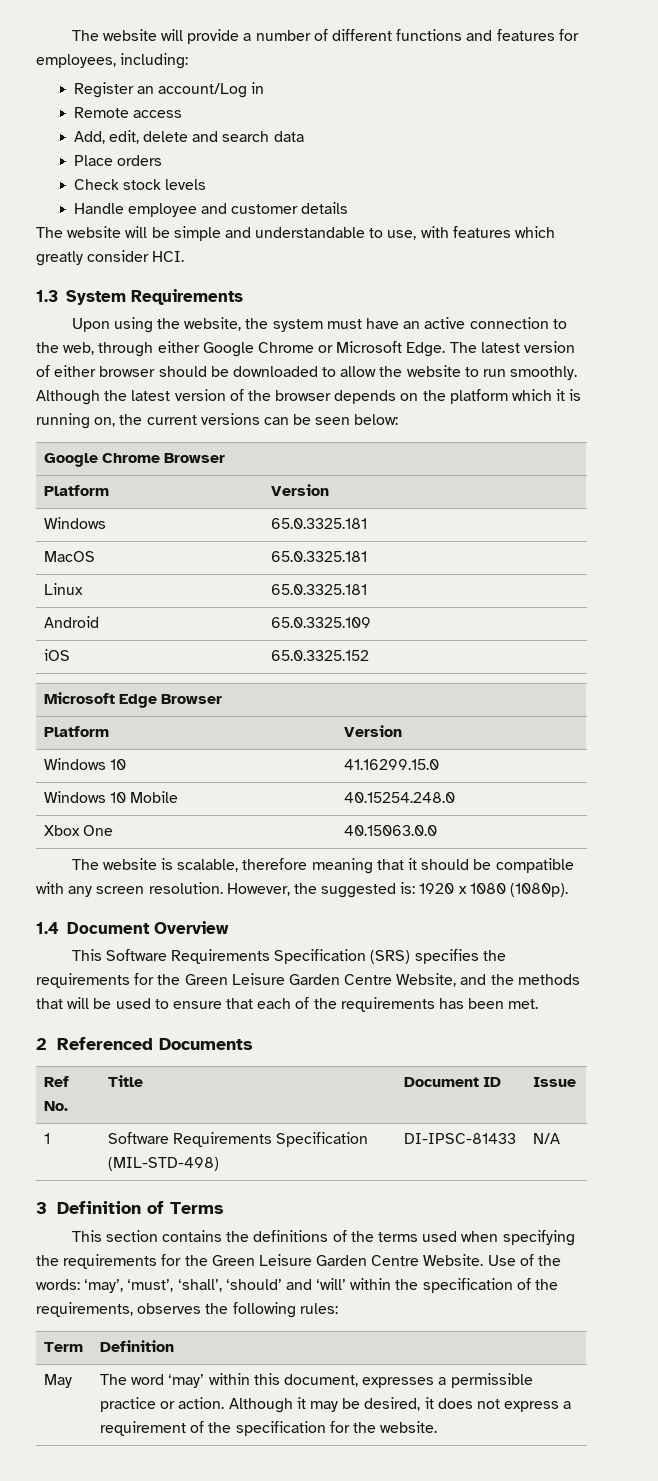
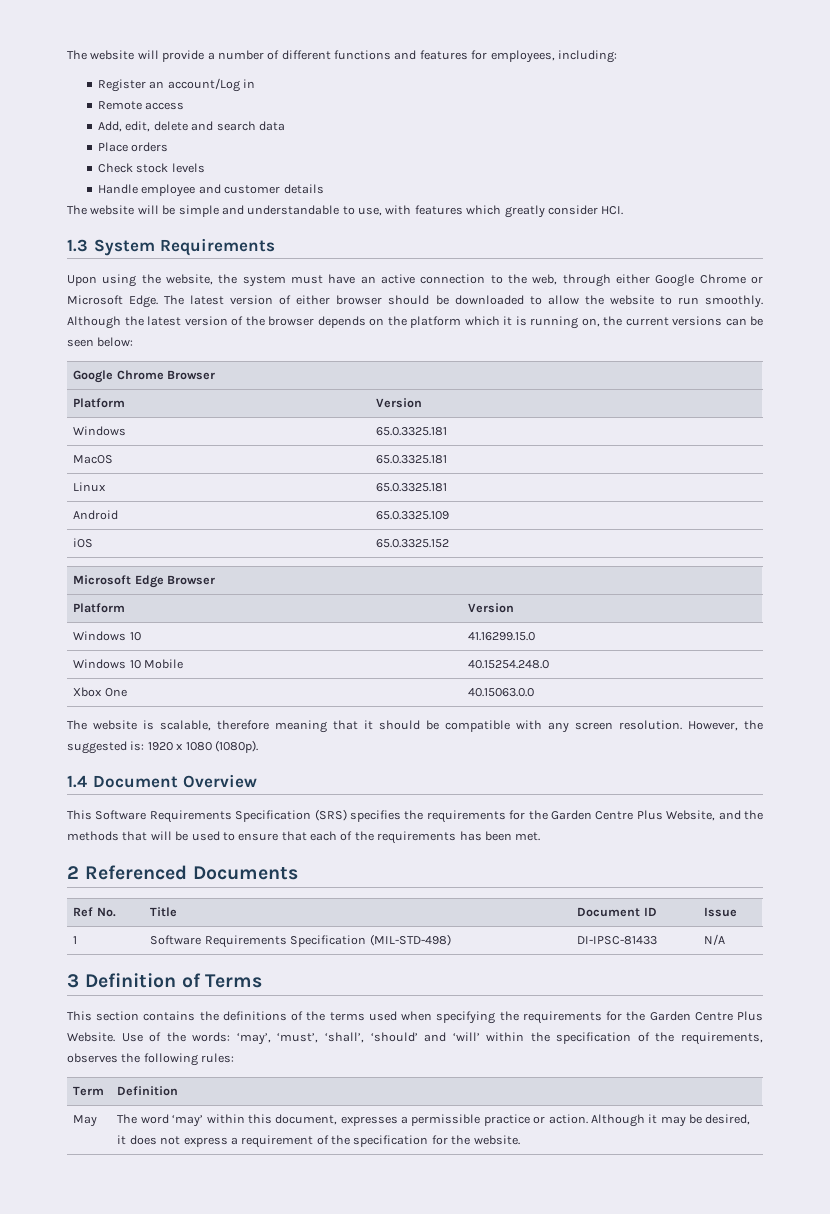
- This Software Requirements Specification (SRS) specifies the requirements for the Green Leisure Garden Centre Website, and the methods that will be used to ensure that each of the requirements has been met.
+ This Software Requirements Specification (SRS) specifies the requirements for the Garden Centre Plus Website, and the methods that will be used to ensure that each of the requirements has been met.
- This section contains the definitions of the terms used when specifying the requirements for the Green Leisure Garden Centre Website.
+ This section contains the definitions of the terms used when specifying the requirements for the Garden Centre Plus Website.

